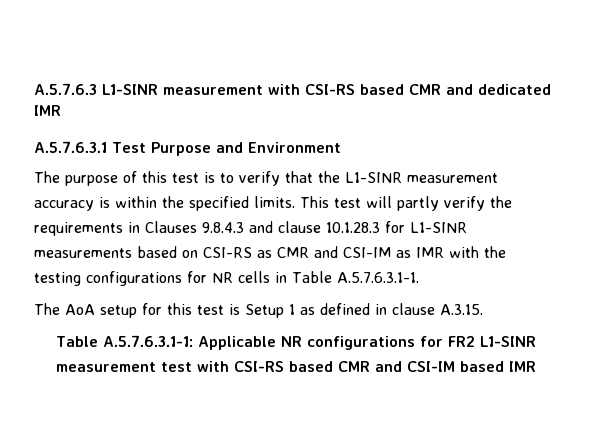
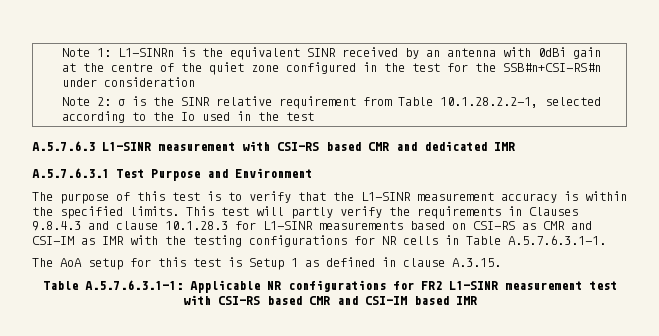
+ Note 1: L1-SINRn is the equivalent SINR received by an antenna with 0dBi gain at the centre of the quiet zone configured in the test for the SSB#n+CSI-RS#n under consideration
+ Note 2: σ is the SINR relative requirement from Table 10.1.28.2.2-1, selected according to the Io used in the test

